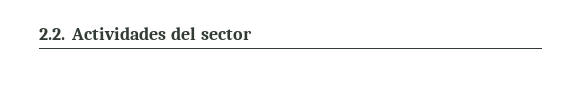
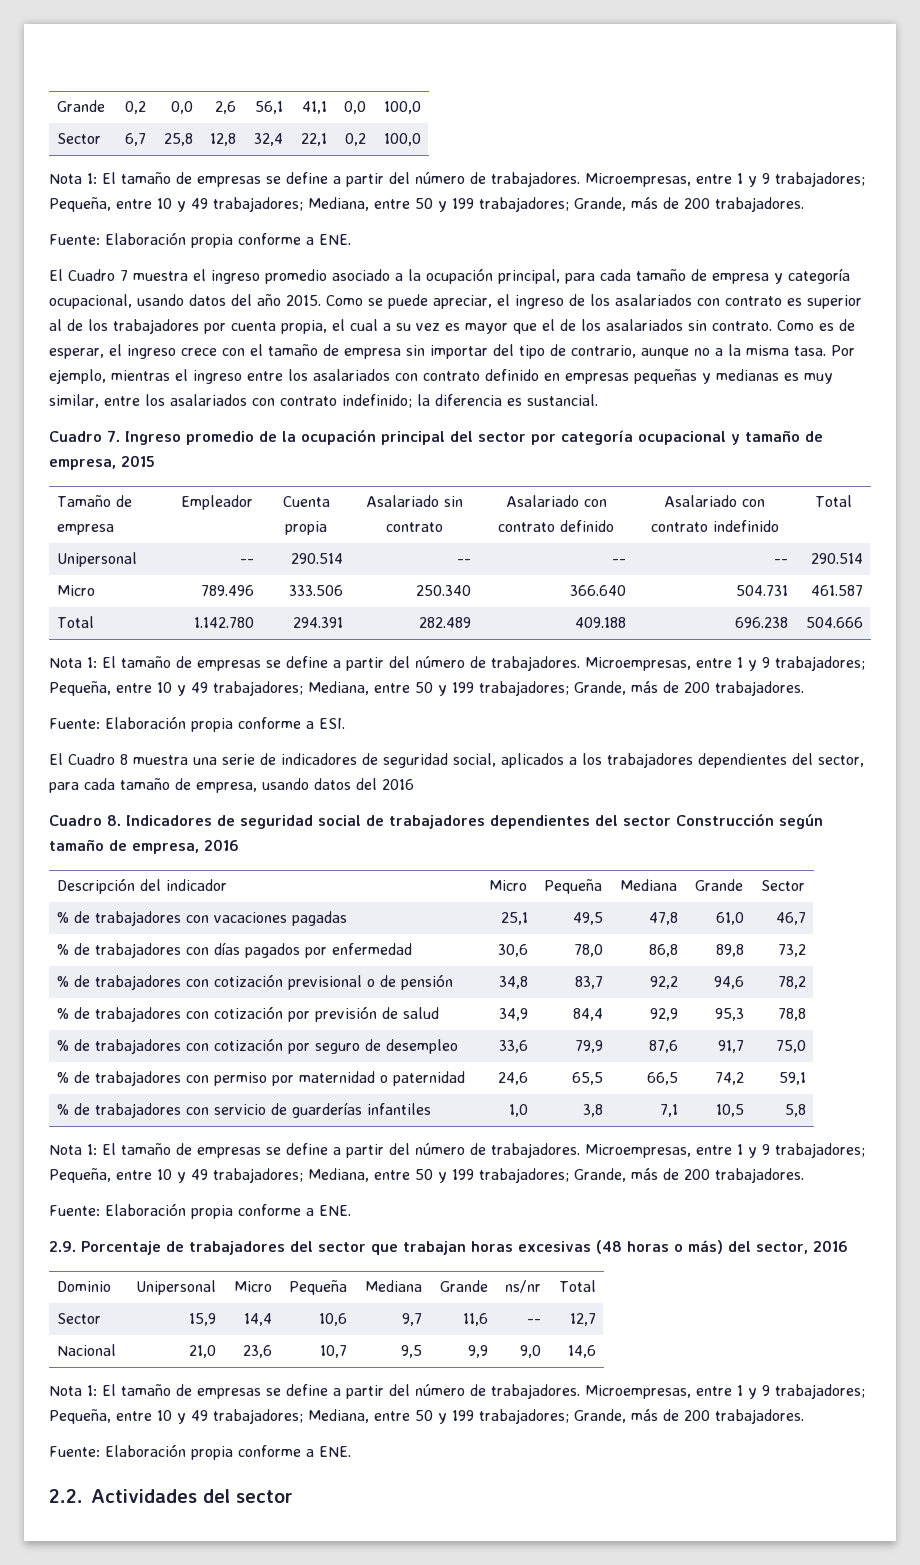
+ Grande | 0,2 | 0,0 | 2,6 | 56,1 | 41,1 | 0,0 | 100,0
+ Sector | 6,7 | 25,8 | 12,8 | 32,4 | 22,1 | 0,2 | 100,0
+ Nota 1: El tamaño de empresas se define a partir del número de trabajadores. Microempresas, entre 1 y 9 trabajadores; Pequeña, entre 10 y 49 trabajadores; Mediana, entre 50 y 199 trabajadores; Grande, más de 200 trabajadores.
+ Fuente: Elaboración propia conforme a ENE.
+ El Cuadro 7 muestra el ingreso promedio asociado a la ocupación principal, para cada tamaño de empresa y categoría ocupacional, usando datos del año 2015. Como se puede apreciar, el ingreso de los asalariados con contrato es superior al de los trabajadores por cuenta propia, el cual a su vez es mayor que el de los asalariados sin contrato. Como es de esperar, el ingreso crece con el tamaño de empresa sin importar del tipo de contrario, aunque no a la misma tasa. Por ejemplo, mientras el ingreso entre los asalariados con contrato definido en empresas pequeñas y medianas es muy similar, entre los asalariados con contrato indefinido; la diferencia es sustancial.
+ Cuadro 7. Ingreso promedio de la ocupación principal del sector por categoría ocupacional y tamaño de empresa, 2015
+ Tamaño de empresa | Empleador | Cuenta propia | Asalariado sin contrato | Asalariado con contrato definido | Asalariado con contrato indefinido | Total
+ Unipersonal | -- | 290.514 | -- | -- | -- | 290.514
+ Micro | 789.496 | 333.506 | 250.340 | 366.640 | 504.731 | 461.587
+ Total | 1.142.780 | 294.391 | 282.489 | 409.188 | 696.238 | 504.666
+ Nota 1: El tamaño de empresas se define a partir del número de trabajadores. Microempresas, entre 1 y 9 trabajadores; Pequeña, entre 10 y 49 trabajadores; Mediana, entre 50 y 199 trabajadores; Grande, más de 200 trabajadores.
+ Fuente: Elaboración propia conforme a ESI.
+ El Cuadro 8 muestra una serie de indicadores de seguridad social, aplicados a los trabajadores dependientes del sector, para cada tamaño de empresa, usando datos del 2016
+ Cuadro 8. Indicadores de seguridad social de trabajadores dependientes del sector Construcción según tamaño de empresa, 2016
+ Descripción del indicador | Micro | Pequeña | Mediana | Grande | Sector
+ % de trabajadores con vacaciones pagadas | 25,1 | 49,5 | 47,8 | 61,0 | 46,7
+ % de trabajadores con días pagados por enfermedad | 30,6 | 78,0 | 86,8 | 89,8 | 73,2
+ % de trabajadores con cotización previsional o de pensión | 34,8 | 83,7 | 92,2 | 94,6 | 78,2
+ % de trabajadores con cotización por previsión de salud | 34,9 | 84,4 | 92,9 | 95,3 | 78,8
+ % de trabajadores con cotización por seguro de desempleo | 33,6 | 79,9 | 87,6 | 91,7 | 75,0
+ % de trabajadores con permiso por maternidad o paternidad | 24,6 | 65,5 | 66,5 | 74,2 | 59,1
+ % de trabajadores con servicio de guarderías infantiles | 1,0 | 3,8 | 7,1 | 10,5 | 5,8
+ Nota 1: El tamaño de empresas se define a partir del número de trabajadores. Microempresas, entre 1 y 9 trabajadores; Pequeña, entre 10 y 49 trabajadores; Mediana, entre 50 y 199 trabajadores; Grande, más de 200 trabajadores.
+ Fuente: Elaboración propia conforme a ENE.
+ 2.9. Porcentaje de trabajadores del sector que trabajan horas excesivas (48 horas o más) del sector, 2016
+ Dominio | Unipersonal | Micro | Pequeña | Mediana | Grande | ns/nr | Total
+ Sector | 15,9 | 14,4 | 10,6 | 9,7 | 11,6 | -- | 12,7
+ Nacional | 21,0 | 23,6 | 10,7 | 9,5 | 9,9 | 9,0 | 14,6
+ Nota 1: El tamaño de empresas se define a partir del número de trabajadores. Microempresas, entre 1 y 9 trabajadores; Pequeña, entre 10 y 49 trabajadores; Mediana, entre 50 y 199 trabajadores; Grande, más de 200 trabajadores.
+ Fuente: Elaboración propia conforme a ENE.

